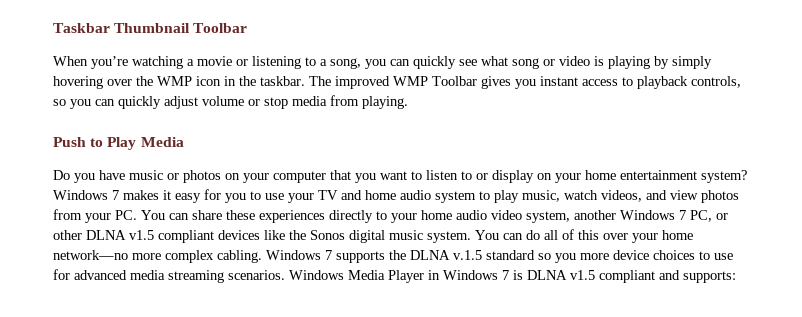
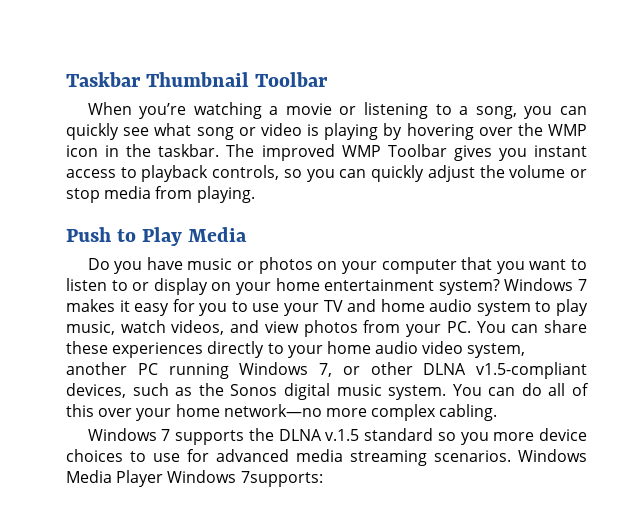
- When you’re watching a movie or listening to a song, you can quickly see what song or video is playing by simply hovering over the WMP icon in the taskbar.
+ When you’re watching a movie or listening to a song, you can quickly see what song or video is playing by hovering over the WMP icon in the taskbar.
- The improved WMP Toolbar gives you instant access to playback controls, so you can quickly adjust volume or stop media from playing.
+ The improved WMP Toolbar gives you instant access to playback controls, so you can quickly adjust the volume or stop media from playing.
- Windows 7 makes it easy for you to use your TV and home audio system to play music, watch videos, and view photos from your PC. You can share these experiences directly to your home audio video system, another Windows 7 PC, or other DLNA v1.5 compliant devices like the Sonos digital music system.
+ Windows 7 makes it easy for you to use your TV and home audio system to play music, watch videos, and view photos from your PC. You can share these experiences directly to your home audio video system, another PC running Windows 7, or other DLNA v1.5-compliant devices, such as the Sonos digital music system.
- You can do all of this over your home network—no more complex cabling. Windows 7 supports the DLNA v.1.5 standard so you more device choices to use for advanced media streaming scenarios.
+ You can do all of this over your home network—no more complex cabling.
+ Windows 7 supports the DLNA v.1.5 standard so you more device choices to use for advanced media streaming scenarios.
- Windows Media Player in Windows 7 is DLNA v1.5 compliant and supports:
+ Windows Media Player Windows 7supports:

